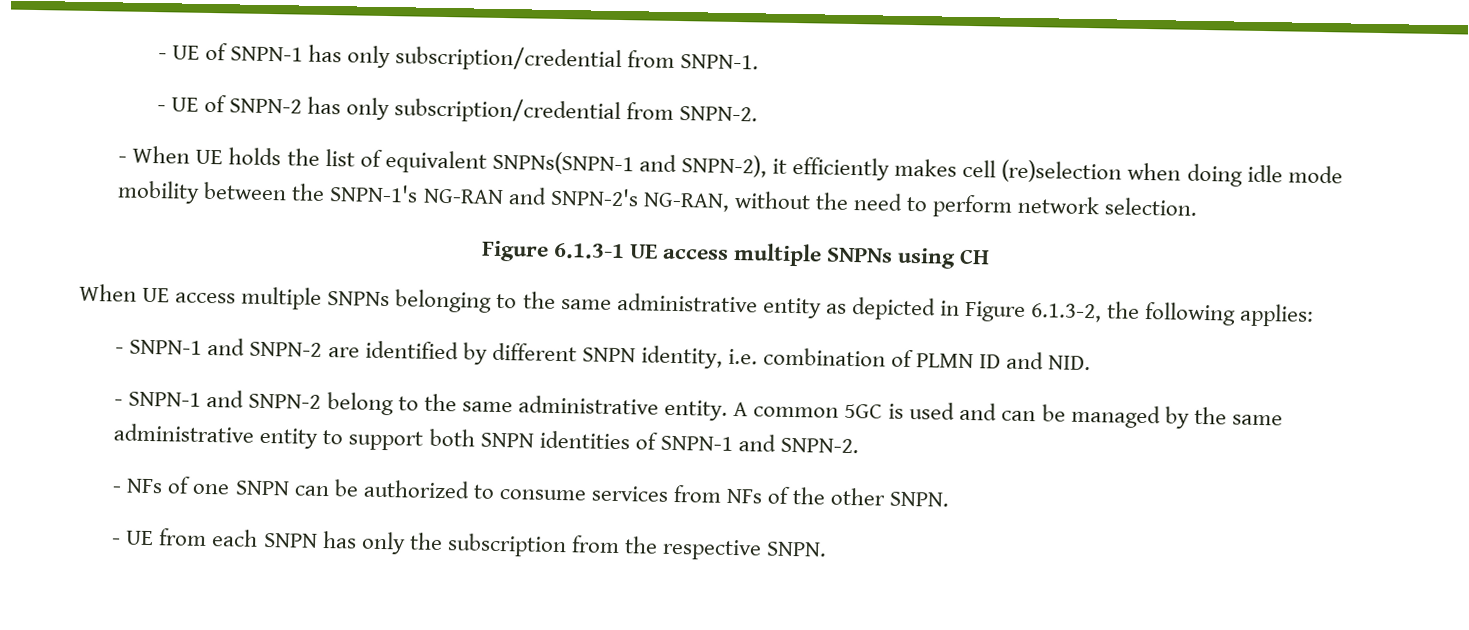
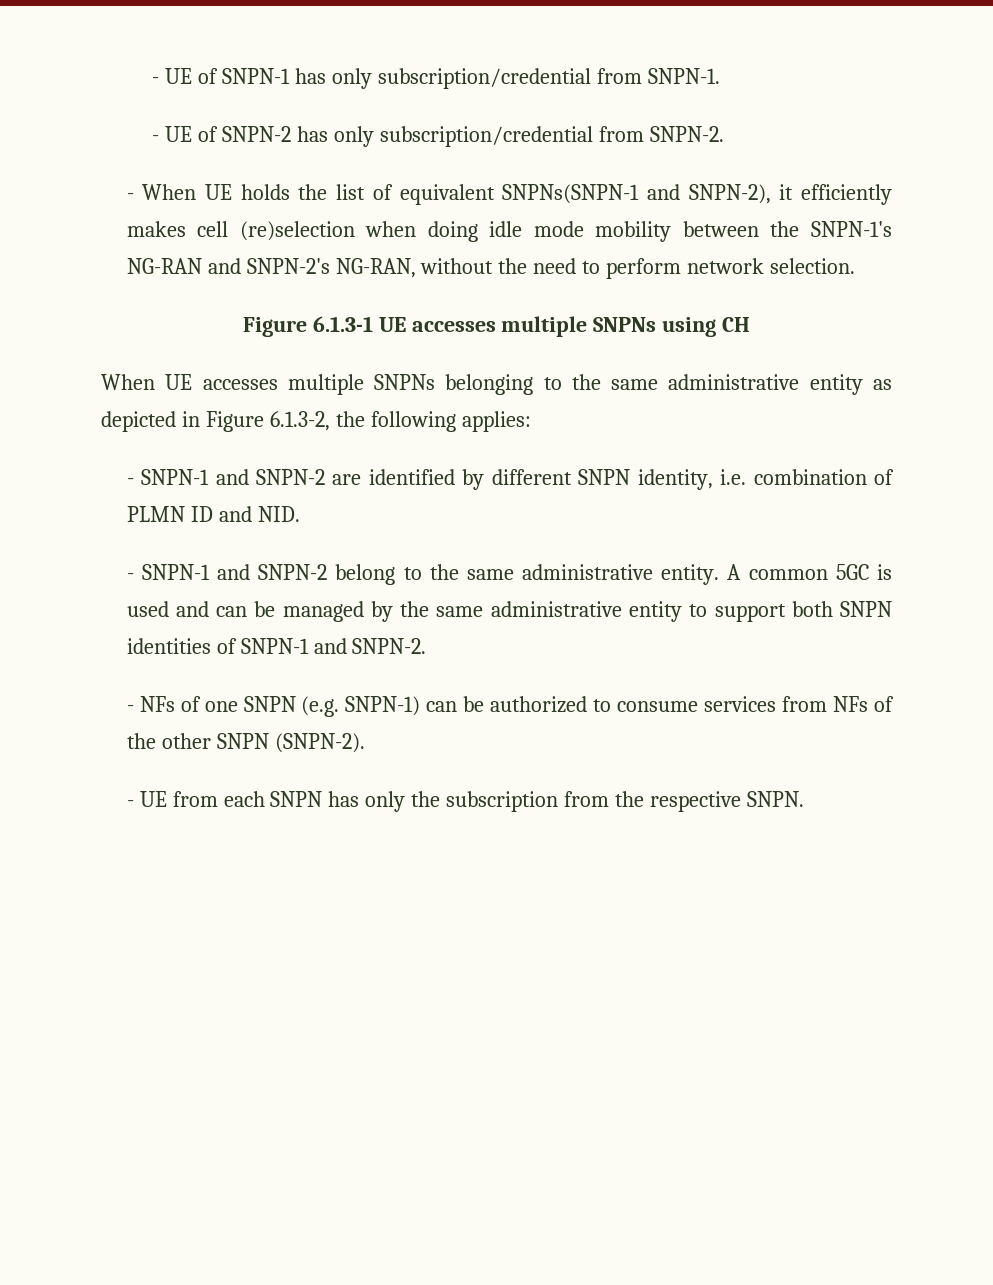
- Figure 6.1.3-1 UE access multiple SNPNs using CH
+ Figure 6.1.3-1 UE accesses multiple SNPNs using CH
- When UE access multiple SNPNs belonging to the same administrative entity as depicted in Figure 6.1.3-2, the following applies:
+ When UE accesses multiple SNPNs belonging to the same administrative entity as depicted in Figure 6.1.3-2, the following applies:
- - NFs of one SNPN can be authorized to consume services from NFs of the other SNPN.
+ - NFs of one SNPN (e.g. SNPN-1) can be authorized to consume services from NFs of the other SNPN (SNPN-2).

